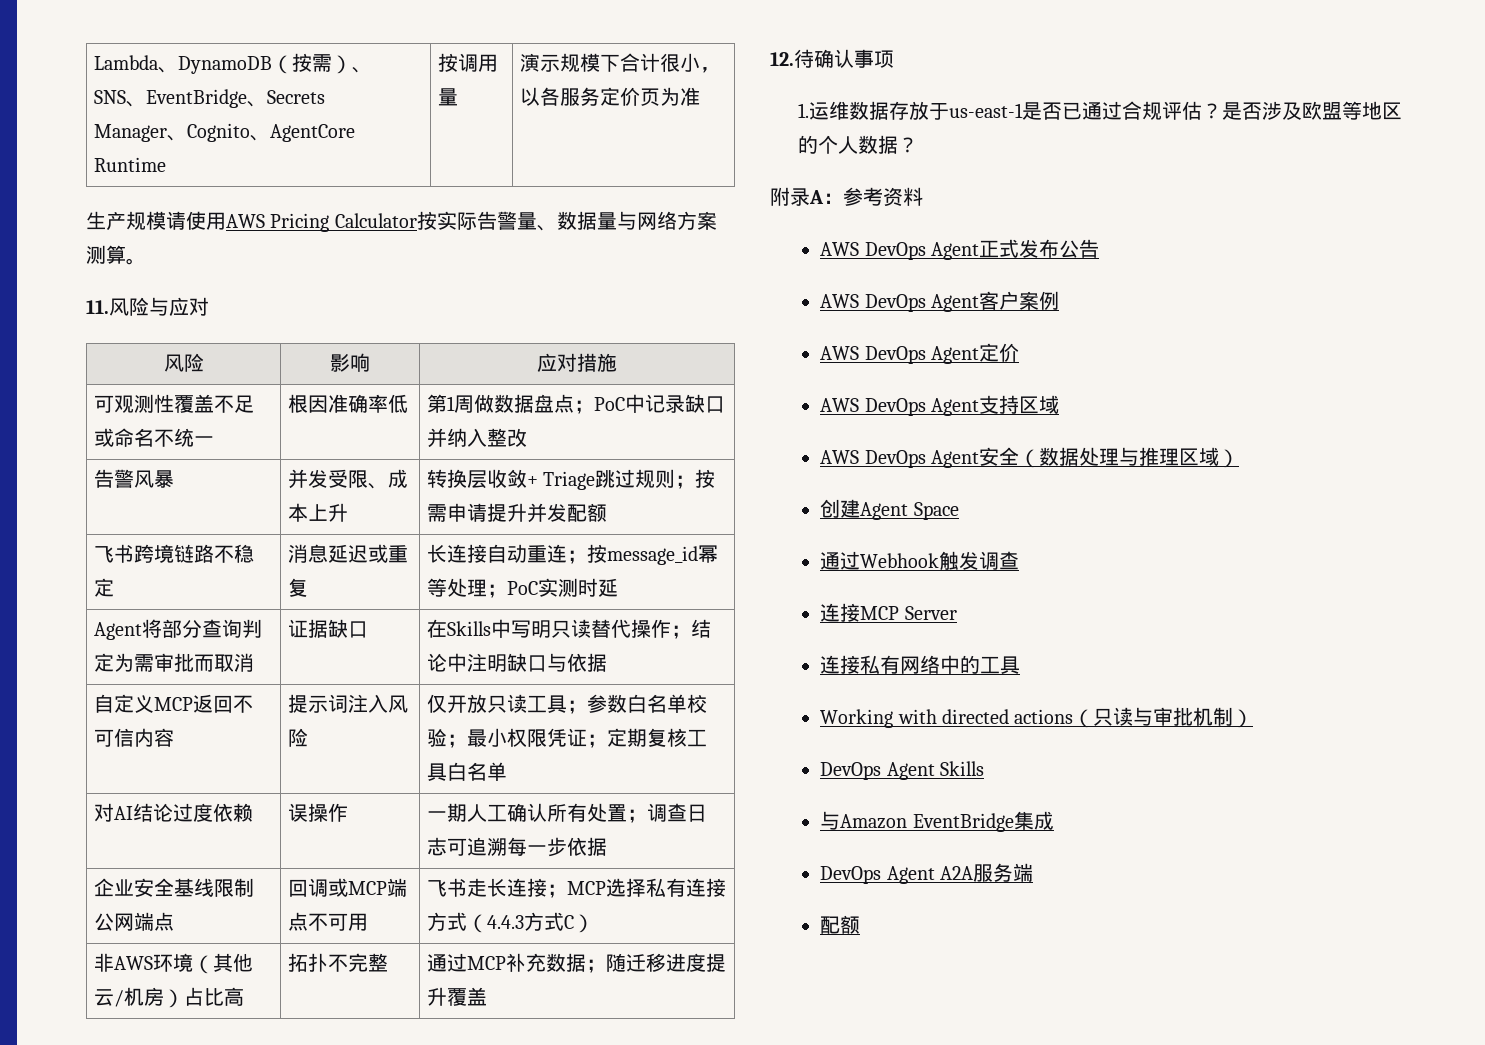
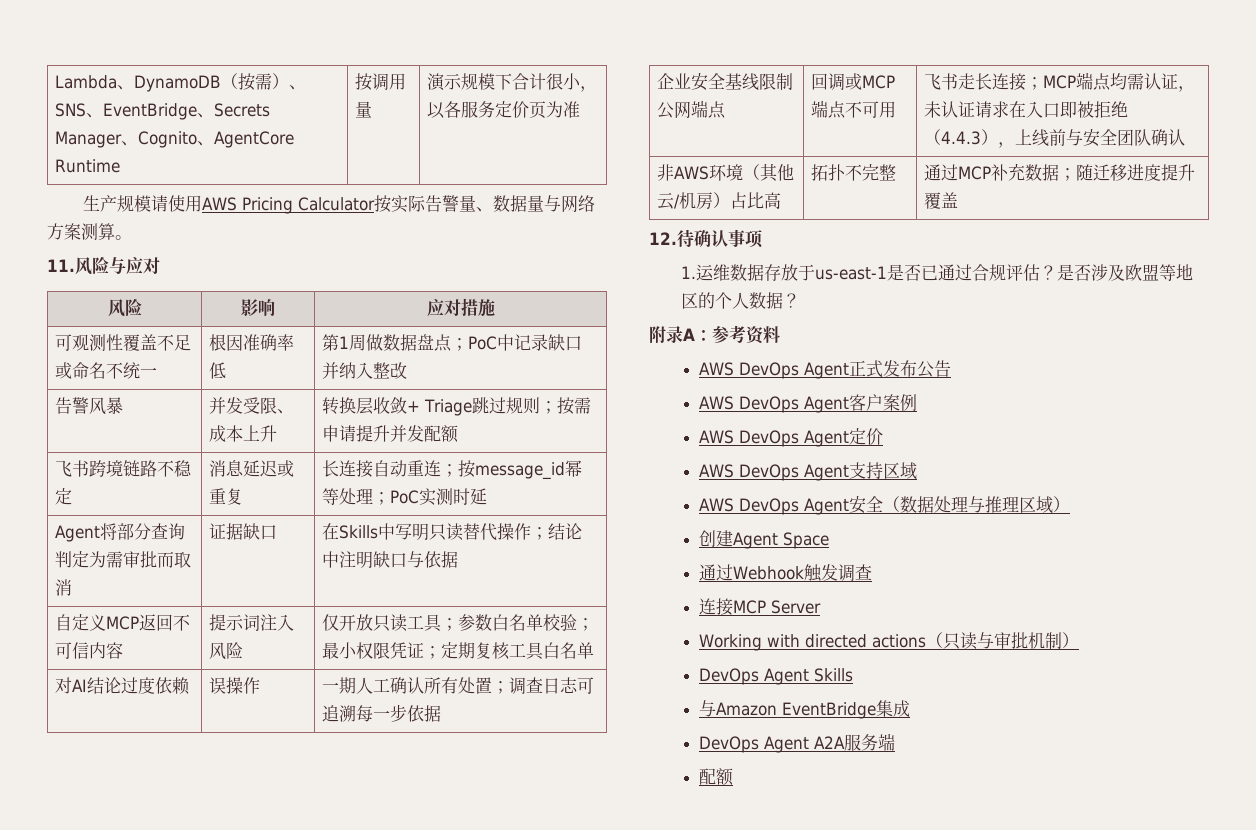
- 企业安全基线限制公网端点 | 回调或MCP端点不可用 | 飞书走长连接；MCP选择私有连接方式（4.4.3方式C）
+ 企业安全基线限制公网端点 | 回调或MCP端点不可用 | 飞书走长连接；MCP端点均需认证，未认证请求在入口即被拒绝（4.4.3），上线前与安全团队确认
- 连接私有网络中的工具

